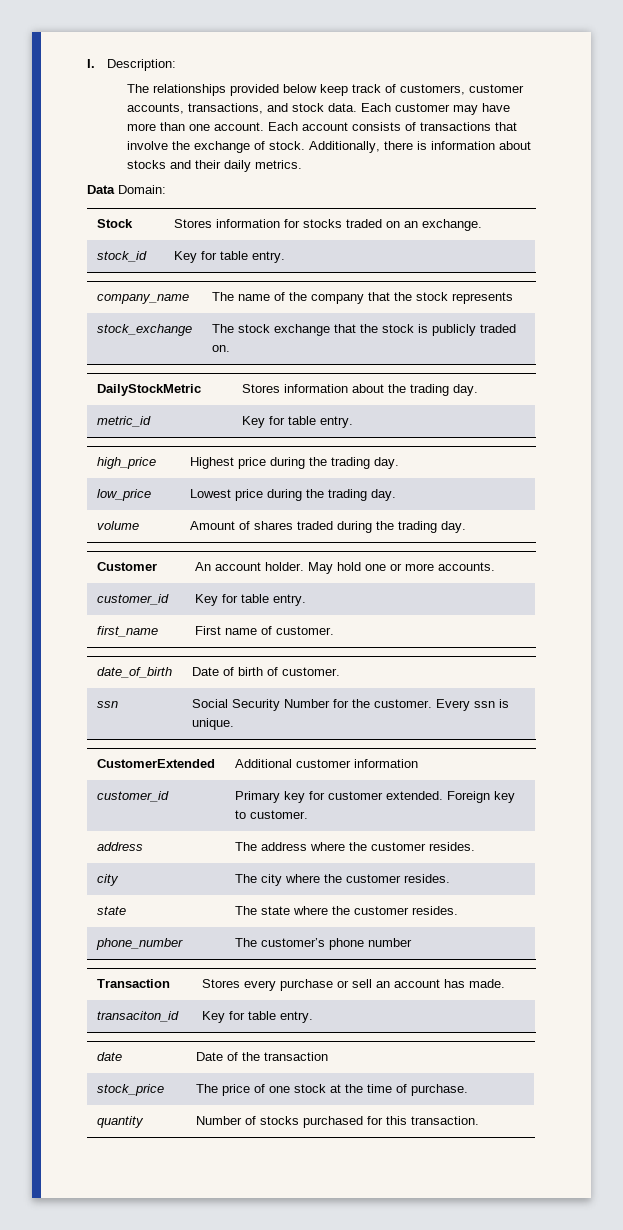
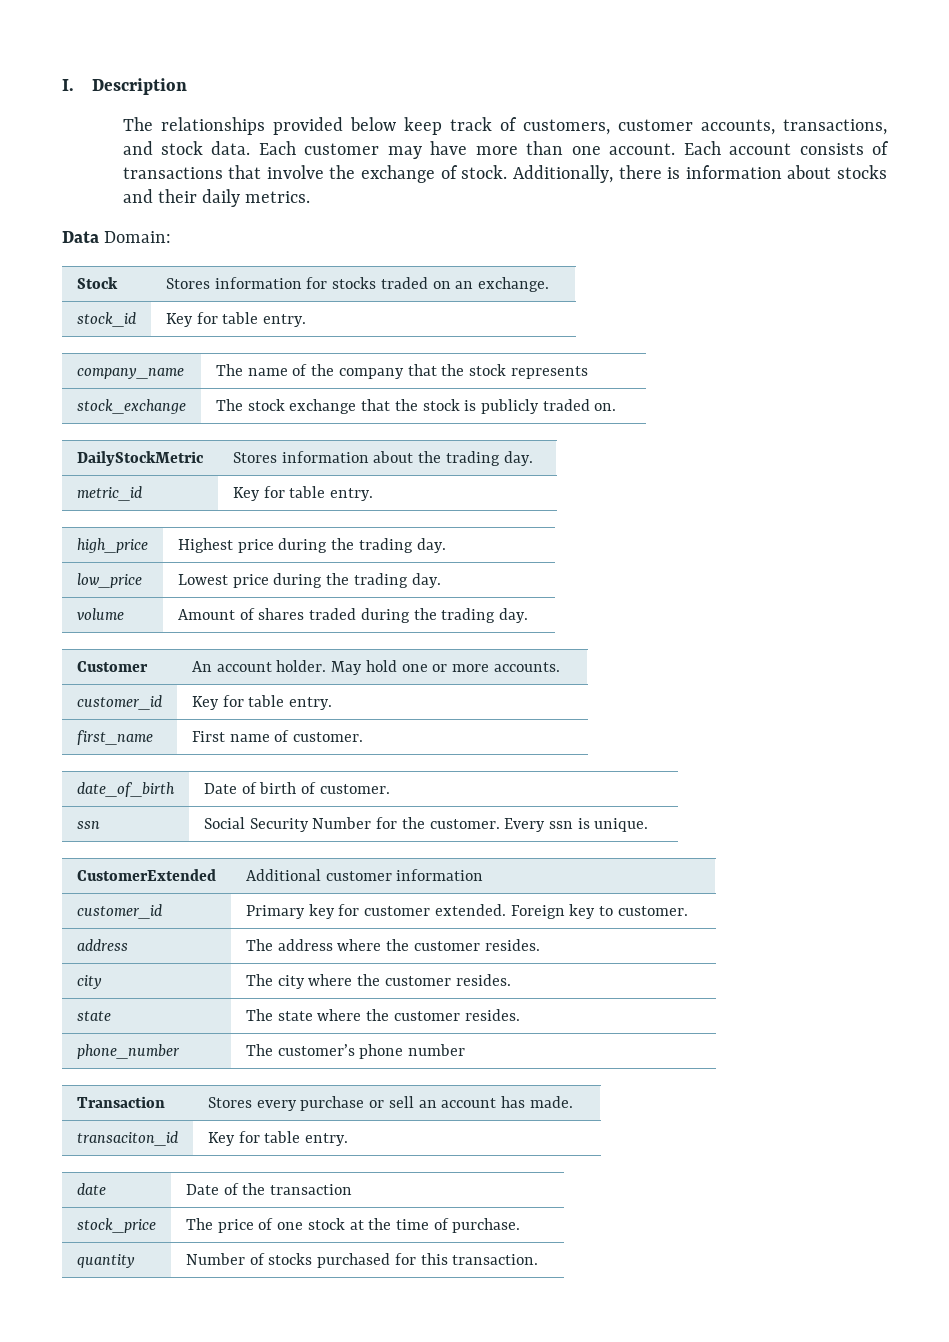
- I. Description:
+ I. Description

